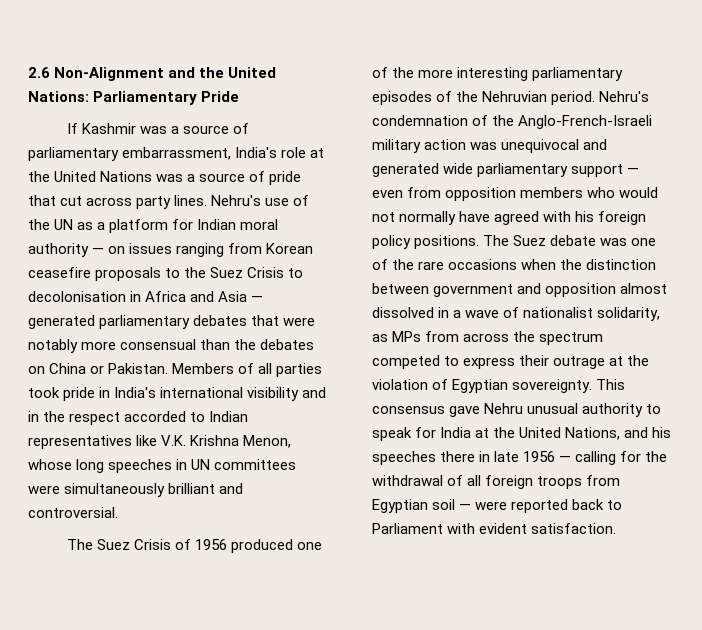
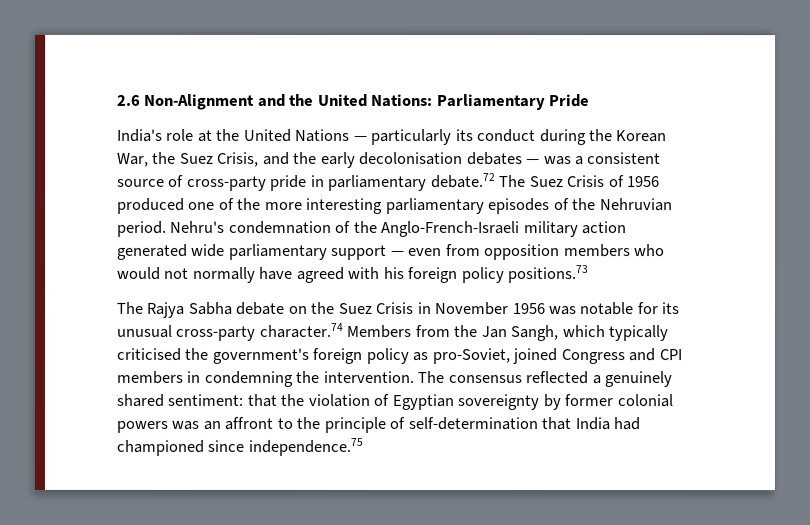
- If Kashmir was a source of parliamentary embarrassment, India's role at the United Nations was a source of pride that cut across party lines. Nehru's use of the UN as a platform for Indian moral authority — on issues ranging from Korean ceasefire proposals to the Suez Crisis to decolonisation in Africa and Asia — generated parliamentary debates that were notably more consensual than the debates on China or Pakistan. Members of all parties took pride in India's international visibility and in the respect accorded to Indian representatives like V.K. Krishna Menon, whose long speeches in UN committees were simultaneously brilliant and controversial.
- The Suez Crisis of 1956 produced one of the more interesting parliamentary episodes of the Nehruvian period.
+ India's role at the United Nations — particularly its conduct during the Korean War, the Suez Crisis, and the early decolonisation debates — was a consistent source of cross-party pride in parliamentary debate.72 The Suez Crisis of 1956 produced one of the more interesting parliamentary episodes of the Nehruvian period.
- Nehru's condemnation of the Anglo-French-Israeli military action was unequivocal and generated wide parliamentary support — even from opposition members who would not normally have agreed with his foreign policy positions. The Suez debate was one of the rare occasions when the distinction between government and opposition almost dissolved in a wave of nationalist solidarity, as MPs from across the spectrum competed to express their outrage at the violation of Egyptian sovereignty. This consensus gave Nehru unusual authority to speak for India at the United Nations, and his speeches there in late 1956 — calling for the withdrawal of all foreign troops from Egyptian soil — were reported back to Parliament with evident satisfaction.
+ Nehru's condemnation of the Anglo-French-Israeli military action generated wide parliamentary support — even from opposition members who would not normally have agreed with his foreign policy positions.73
+ The Rajya Sabha debate on the Suez Crisis in November 1956 was notable for its unusual cross-party character.74 Members from the Jan Sangh, which typically criticised the government's foreign policy as pro-Soviet, joined Congress and CPI members in condemning the intervention. The consensus reflected a genuinely shared sentiment: that the violation of Egyptian sovereignty by former colonial powers was an affront to the principle of self-determination that India had championed since independence.75

